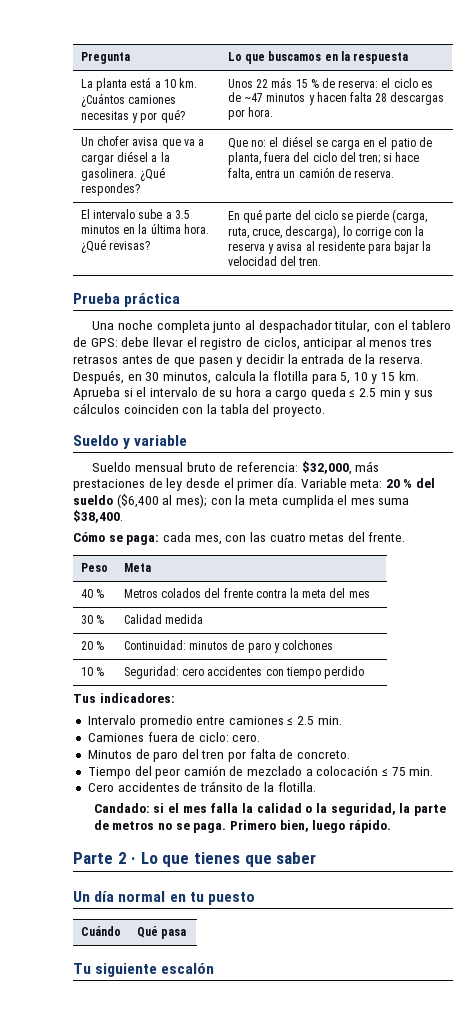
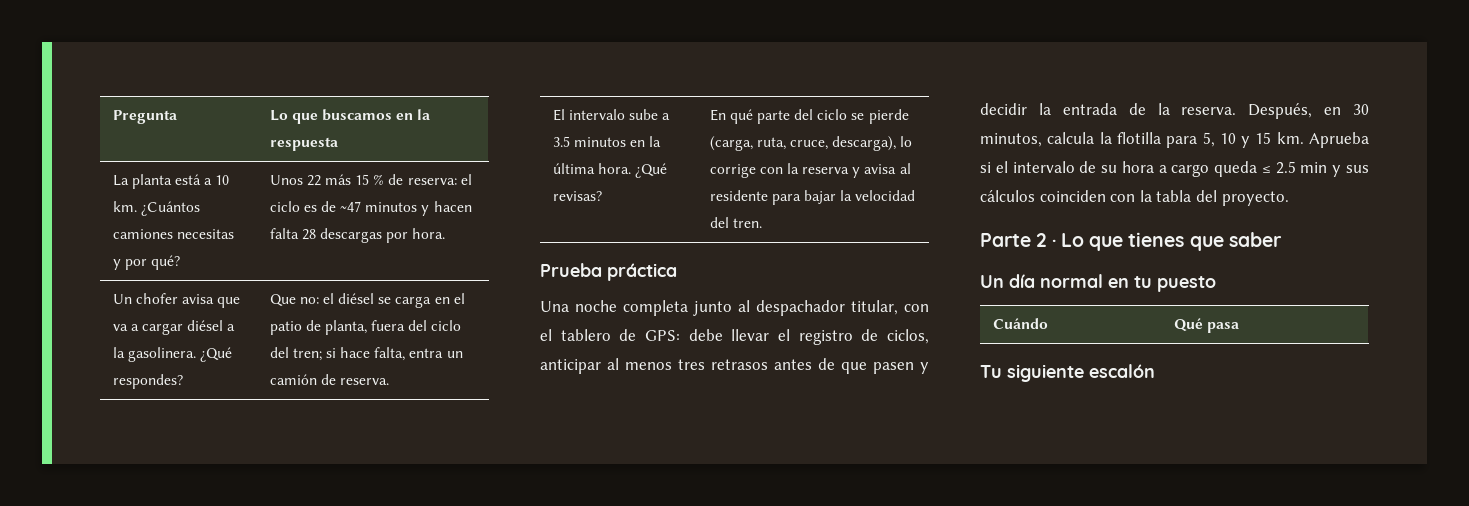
- Sueldo y variable
- Sueldo mensual bruto de referencia: $32,000, más prestaciones de ley desde el primer día. Variable meta: 20 % del sueldo ($6,400 al mes); con la meta cumplida el mes suma $38,400.
- Cómo se paga: cada mes, con las cuatro metas del frente.
- Peso | Meta
- 40 % | Metros colados del frente contra la meta del mes
- 30 % | Calidad medida
- 20 % | Continuidad: minutos de paro y colchones
- 10 % | Seguridad: cero accidentes con tiempo perdido
- Tus indicadores:
- Intervalo promedio entre camiones ≤ 2.5 min.
- Camiones fuera de ciclo: cero.
- Minutos de paro del tren por falta de concreto.
- Tiempo del peor camión de mezclado a colocación ≤ 75 min.
- Cero accidentes de tránsito de la flotilla.
- Candado: si el mes falla la calidad o la seguridad, la parte de metros no se paga. Primero bien, luego rápido.

